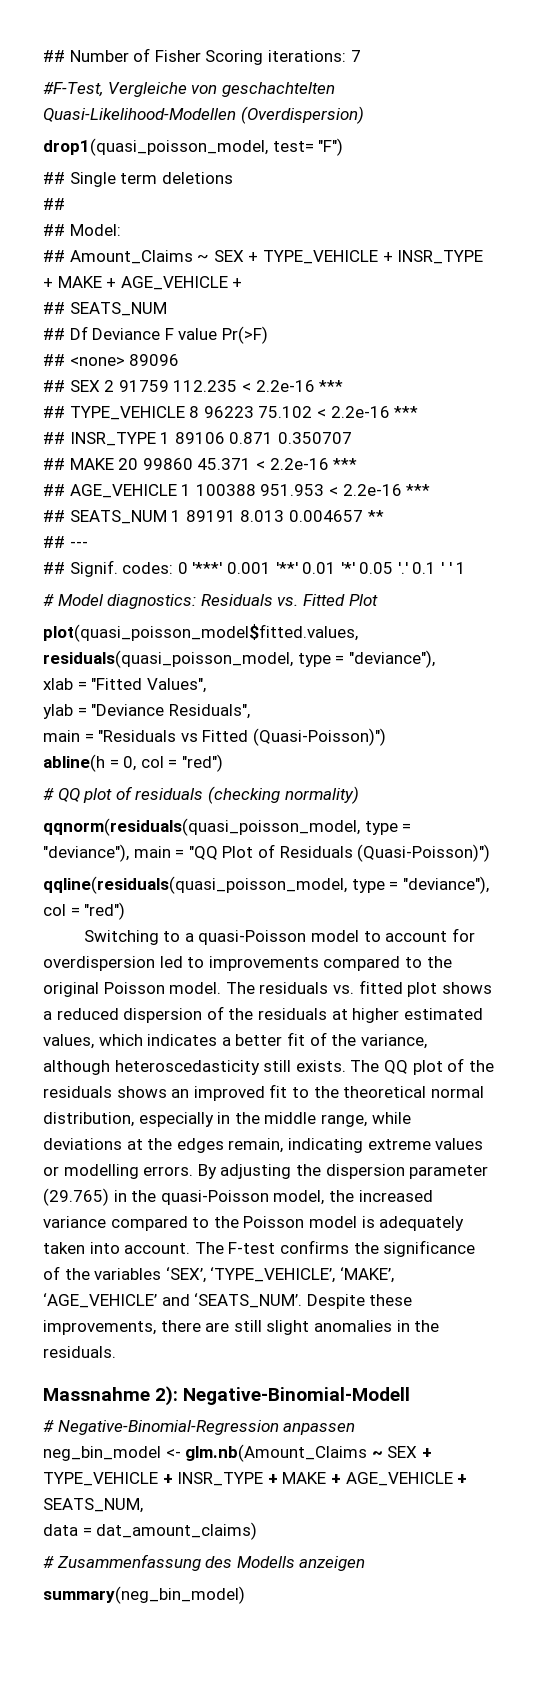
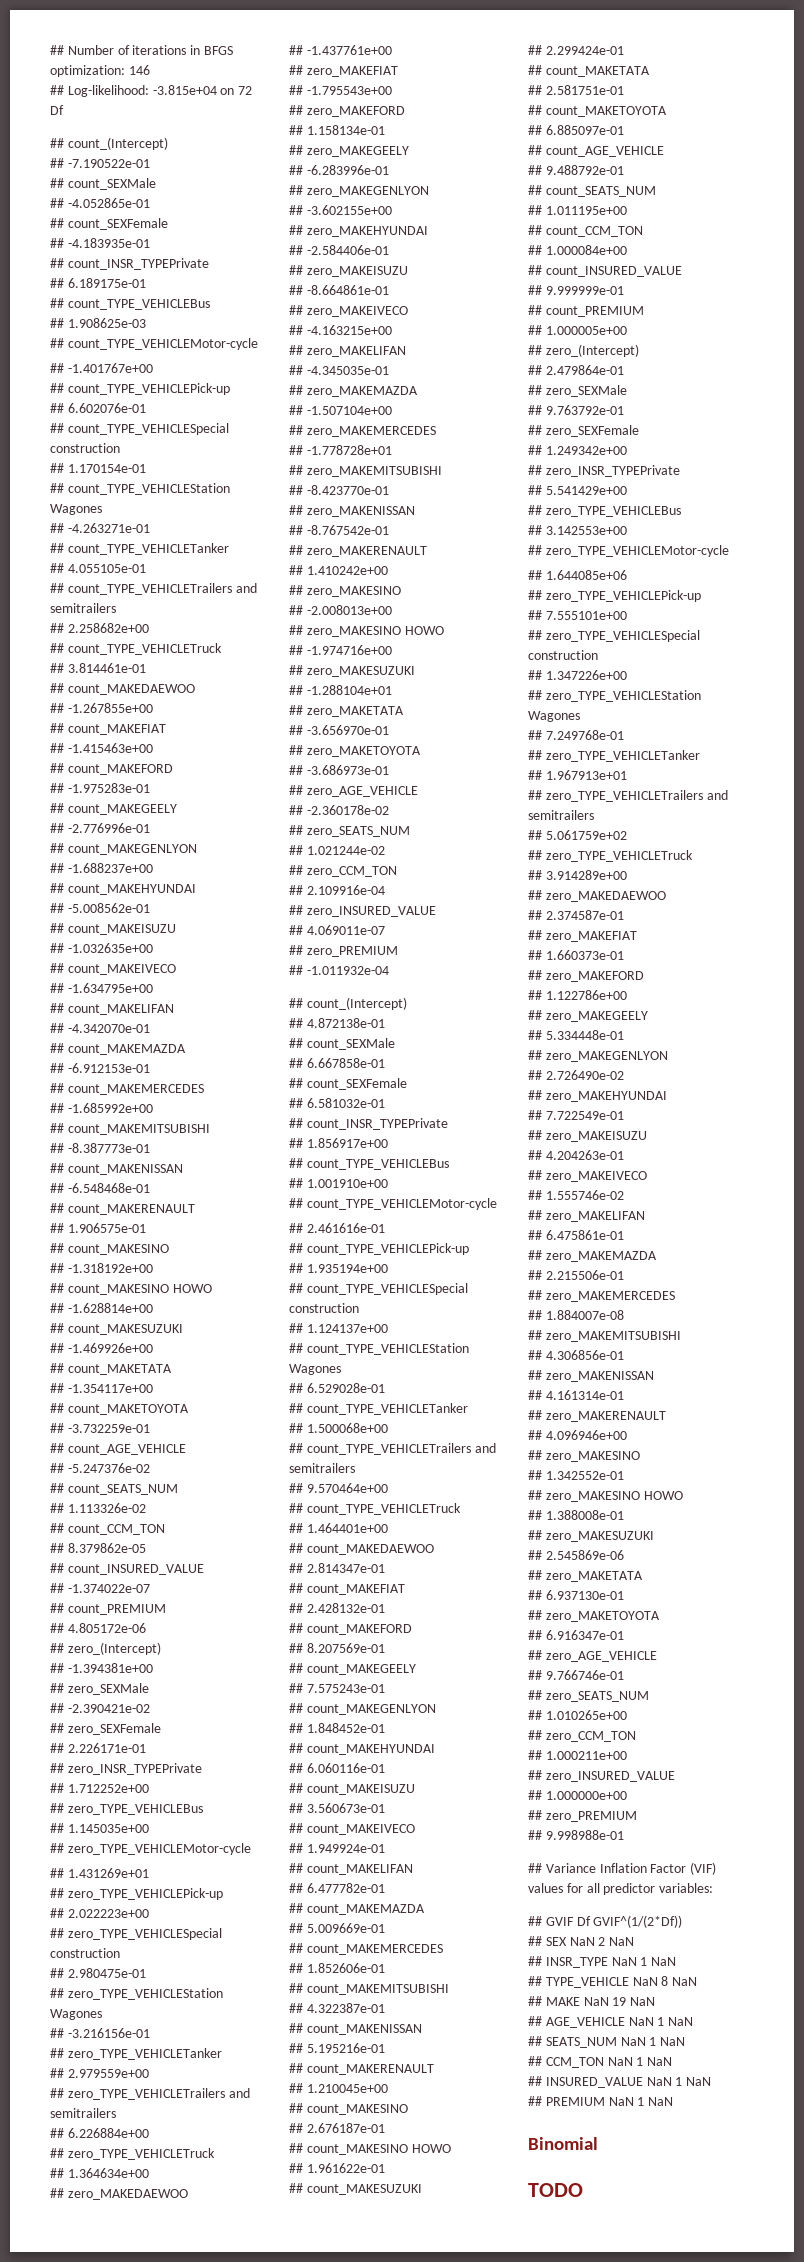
- ## Number of Fisher Scoring iterations: 7
- #F-Test, Vergleiche von geschachtelten Quasi-Likelihood-Modellen (Overdispersion)
- drop1(quasi_poisson_model, test= "F")
- ## Single term deletions
- ##
- ## Model:
- ## Amount_Claims ~ SEX + TYPE_VEHICLE + INSR_TYPE + MAKE + AGE_VEHICLE +
- ## SEATS_NUM
- ## Df Deviance F value Pr(>F)
- ## <none> 89096
- ## SEX 2 91759 112.235 < 2.2e-16 ***
- ## TYPE_VEHICLE 8 96223 75.102 < 2.2e-16 ***
- ## INSR_TYPE 1 89106 0.871 0.350707
- ## MAKE 20 99860 45.371 < 2.2e-16 ***
- ## AGE_VEHICLE 1 100388 951.953 < 2.2e-16 ***
- ## SEATS_NUM 1 89191 8.013 0.004657 **
- ## ---
- ## Signif. codes: 0 '***' 0.001 '**' 0.01 '*' 0.05 '.' 0.1 ' ' 1
- # Model diagnostics: Residuals vs. Fitted Plot
- plot(quasi_poisson_model$fitted.values, residuals(quasi_poisson_model, type = "deviance"),
- xlab = "Fitted Values",
- ylab = "Deviance Residuals",
- main = "Residuals vs Fitted (Quasi-Poisson)")
- abline(h = 0, col = "red")
- # QQ plot of residuals (checking normality)
- qqnorm(residuals(quasi_poisson_model, type = "deviance"), main = "QQ Plot of Residuals (Quasi-Poisson)")
- qqline(residuals(quasi_poisson_model, type = "deviance"), col = "red")
- Switching to a quasi-Poisson model to account for overdispersion led to improvements compared to the original Poisson model. The residuals vs. fitted plot shows a reduced dispersion of the residuals at higher estimated values, which indicates a better fit of the variance, although heteroscedasticity still exists. The QQ plot of the residuals shows an improved fit to the theoretical normal distribution, especially in the middle range, while deviations at the edges remain, indicating extreme values or modelling errors. By adjusting the dispersion parameter (29.765) in the quasi-Poisson model, the increased variance compared to the Poisson model is adequately taken into account. The F-test confirms the significance of the variables ‘SEX’, ‘TYPE_VEHICLE’, ‘MAKE’, ‘AGE_VEHICLE’ and ‘SEATS_NUM’. Despite these improvements, there are still slight anomalies in the residuals.
- Massnahme 2): Negative-Binomial-Modell
- # Negative-Binomial-Regression anpassen
- neg_bin_model <- glm.nb(Amount_Claims ~ SEX + TYPE_VEHICLE + INSR_TYPE + MAKE + AGE_VEHICLE + SEATS_NUM,
- data = dat_amount_claims)
- # Zusammenfassung des Modells anzeigen
- summary(neg_bin_model)
+ ## Number of iterations in BFGS optimization: 146
+ ## Log-likelihood: -3.815e+04 on 72 Df
+ ## count_(Intercept)
+ ## -7.190522e-01
+ ## count_SEXMale
+ ## -4.052865e-01
+ ## count_SEXFemale
+ ## -4.183935e-01
+ ## count_INSR_TYPEPrivate
+ ## 6.189175e-01
+ ## count_TYPE_VEHICLEBus
+ ## 1.908625e-03
+ ## count_TYPE_VEHICLEMotor-cycle
+ ## -1.401767e+00
+ ## count_TYPE_VEHICLEPick-up
+ ## 6.602076e-01
+ ## count_TYPE_VEHICLESpecial construction
+ ## 1.170154e-01
+ ## count_TYPE_VEHICLEStation Wagones
+ ## -4.263271e-01
+ ## count_TYPE_VEHICLETanker
+ ## 4.055105e-01
+ ## count_TYPE_VEHICLETrailers and semitrailers
+ ## 2.258682e+00
+ ## count_TYPE_VEHICLETruck
+ ## 3.814461e-01
+ ## count_MAKEDAEWOO
+ ## -1.267855e+00
+ ## count_MAKEFIAT
+ ## -1.415463e+00
+ ## count_MAKEFORD
+ ## -1.975283e-01
+ ## count_MAKEGEELY
+ ## -2.776996e-01
+ ## count_MAKEGENLYON
+ ## -1.688237e+00
+ ## count_MAKEHYUNDAI
+ ## -5.008562e-01
+ ## count_MAKEISUZU
+ ## -1.032635e+00
+ ## count_MAKEIVECO
+ ## -1.634795e+00
+ ## count_MAKELIFAN
+ ## -4.342070e-01
+ ## count_MAKEMAZDA
+ ## -6.912153e-01
+ ## count_MAKEMERCEDES
+ ## -1.685992e+00
+ ## count_MAKEMITSUBISHI
+ ## -8.387773e-01
+ ## count_MAKENISSAN
+ ## -6.548468e-01
+ ## count_MAKERENAULT
+ ## 1.906575e-01
+ ## count_MAKESINO
+ ## -1.318192e+00
+ ## count_MAKESINO HOWO
+ ## -1.628814e+00
+ ## count_MAKESUZUKI
+ ## -1.469926e+00
+ ## count_MAKETATA
+ ## -1.354117e+00
+ ## count_MAKETOYOTA
+ ## -3.732259e-01
+ ## count_AGE_VEHICLE
+ ## -5.247376e-02
+ ## count_SEATS_NUM
+ ## 1.113326e-02
+ ## count_CCM_TON
+ ## 8.379862e-05
+ ## count_INSURED_VALUE
+ ## -1.374022e-07
+ ## count_PREMIUM
+ ## 4.805172e-06
+ ## zero_(Intercept)
+ ## -1.394381e+00
+ ## zero_SEXMale
+ ## -2.390421e-02
+ ## zero_SEXFemale
+ ## 2.226171e-01
+ ## zero_INSR_TYPEPrivate
+ ## 1.712252e+00
+ ## zero_TYPE_VEHICLEBus
+ ## 1.145035e+00
+ ## zero_TYPE_VEHICLEMotor-cycle
+ ## 1.431269e+01
+ ## zero_TYPE_VEHICLEPick-up
+ ## 2.022223e+00
+ ## zero_TYPE_VEHICLESpecial construction
+ ## 2.980475e-01
+ ## zero_TYPE_VEHICLEStation Wagones
+ ## -3.216156e-01
+ ## zero_TYPE_VEHICLETanker
+ ## 2.979559e+00
+ ## zero_TYPE_VEHICLETrailers and semitrailers
+ ## 6.226884e+00
+ ## zero_TYPE_VEHICLETruck
+ ## 1.364634e+00
+ ## zero_MAKEDAEWOO
+ ## -1.437761e+00
+ ## zero_MAKEFIAT
+ ## -1.795543e+00
+ ## zero_MAKEFORD
+ ## 1.158134e-01
+ ## zero_MAKEGEELY
+ ## -6.283996e-01
+ ## zero_MAKEGENLYON
+ ## -3.602155e+00
+ ## zero_MAKEHYUNDAI
+ ## -2.584406e-01
+ ## zero_MAKEISUZU
+ ## -8.664861e-01
+ ## zero_MAKEIVECO
+ ## -4.163215e+00
+ ## zero_MAKELIFAN
+ ## -4.345035e-01
+ ## zero_MAKEMAZDA
+ ## -1.507104e+00
+ ## zero_MAKEMERCEDES
+ ## -1.778728e+01
+ ## zero_MAKEMITSUBISHI
+ ## -8.423770e-01
+ ## zero_MAKENISSAN
+ ## -8.767542e-01
+ ## zero_MAKERENAULT
+ ## 1.410242e+00
+ ## zero_MAKESINO
+ ## -2.008013e+00
+ ## zero_MAKESINO HOWO
+ ## -1.974716e+00
+ ## zero_MAKESUZUKI
+ ## -1.288104e+01
+ ## zero_MAKETATA
+ ## -3.656970e-01
+ ## zero_MAKETOYOTA
+ ## -3.686973e-01
+ ## zero_AGE_VEHICLE
+ ## -2.360178e-02
+ ## zero_SEATS_NUM
+ ## 1.021244e-02
+ ## zero_CCM_TON
+ ## 2.109916e-04
+ ## zero_INSURED_VALUE
+ ## 4.069011e-07
+ ## zero_PREMIUM
+ ## -1.011932e-04
+ ## count_(Intercept)
+ ## 4.872138e-01
+ ## count_SEXMale
+ ## 6.667858e-01
+ ## count_SEXFemale
+ ## 6.581032e-01
+ ## count_INSR_TYPEPrivate
+ ## 1.856917e+00
+ ## count_TYPE_VEHICLEBus
+ ## 1.001910e+00
+ ## count_TYPE_VEHICLEMotor-cycle
+ ## 2.461616e-01
+ ## count_TYPE_VEHICLEPick-up
+ ## 1.935194e+00
+ ## count_TYPE_VEHICLESpecial construction
+ ## 1.124137e+00
+ ## count_TYPE_VEHICLEStation Wagones
+ ## 6.529028e-01
+ ## count_TYPE_VEHICLETanker
+ ## 1.500068e+00
+ ## count_TYPE_VEHICLETrailers and semitrailers
+ ## 9.570464e+00
+ ## count_TYPE_VEHICLETruck
+ ## 1.464401e+00
+ ## count_MAKEDAEWOO
+ ## 2.814347e-01
+ ## count_MAKEFIAT
+ ## 2.428132e-01
+ ## count_MAKEFORD
+ ## 8.207569e-01
+ ## count_MAKEGEELY
+ ## 7.575243e-01
+ ## count_MAKEGENLYON
+ ## 1.848452e-01
+ ## count_MAKEHYUNDAI
+ ## 6.060116e-01
+ ## count_MAKEISUZU
+ ## 3.560673e-01
+ ## count_MAKEIVECO
+ ## 1.949924e-01
+ ## count_MAKELIFAN
+ ## 6.477782e-01
+ ## count_MAKEMAZDA
+ ## 5.009669e-01
+ ## count_MAKEMERCEDES
+ ## 1.852606e-01
+ ## count_MAKEMITSUBISHI
+ ## 4.322387e-01
+ ## count_MAKENISSAN
+ ## 5.195216e-01
+ ## count_MAKERENAULT
+ ## 1.210045e+00
+ ## count_MAKESINO
+ ## 2.676187e-01
+ ## count_MAKESINO HOWO
+ ## 1.961622e-01
+ ## count_MAKESUZUKI
+ ## 2.299424e-01
+ ## count_MAKETATA
+ ## 2.581751e-01
+ ## count_MAKETOYOTA
+ ## 6.885097e-01
+ ## count_AGE_VEHICLE
+ ## 9.488792e-01
+ ## count_SEATS_NUM
+ ## 1.011195e+00
+ ## count_CCM_TON
+ ## 1.000084e+00
+ ## count_INSURED_VALUE
+ ## 9.999999e-01
+ ## count_PREMIUM
+ ## 1.000005e+00
+ ## zero_(Intercept)
+ ## 2.479864e-01
+ ## zero_SEXMale
+ ## 9.763792e-01
+ ## zero_SEXFemale
+ ## 1.249342e+00
+ ## zero_INSR_TYPEPrivate
+ ## 5.541429e+00
+ ## zero_TYPE_VEHICLEBus
+ ## 3.142553e+00
+ ## zero_TYPE_VEHICLEMotor-cycle
+ ## 1.644085e+06
+ ## zero_TYPE_VEHICLEPick-up
+ ## 7.555101e+00
+ ## zero_TYPE_VEHICLESpecial construction
+ ## 1.347226e+00
+ ## zero_TYPE_VEHICLEStation Wagones
+ ## 7.249768e-01
+ ## zero_TYPE_VEHICLETanker
+ ## 1.967913e+01
+ ## zero_TYPE_VEHICLETrailers and semitrailers
+ ## 5.061759e+02
+ ## zero_TYPE_VEHICLETruck
+ ## 3.914289e+00
+ ## zero_MAKEDAEWOO
+ ## 2.374587e-01
+ ## zero_MAKEFIAT
+ ## 1.660373e-01
+ ## zero_MAKEFORD
+ ## 1.122786e+00
+ ## zero_MAKEGEELY
+ ## 5.334448e-01
+ ## zero_MAKEGENLYON
+ ## 2.726490e-02
+ ## zero_MAKEHYUNDAI
+ ## 7.722549e-01
+ ## zero_MAKEISUZU
+ ## 4.204263e-01
+ ## zero_MAKEIVECO
+ ## 1.555746e-02
+ ## zero_MAKELIFAN
+ ## 6.475861e-01
+ ## zero_MAKEMAZDA
+ ## 2.215506e-01
+ ## zero_MAKEMERCEDES
+ ## 1.884007e-08
+ ## zero_MAKEMITSUBISHI
+ ## 4.306856e-01
+ ## zero_MAKENISSAN
+ ## 4.161314e-01
+ ## zero_MAKERENAULT
+ ## 4.096946e+00
+ ## zero_MAKESINO
+ ## 1.342552e-01
+ ## zero_MAKESINO HOWO
+ ## 1.388008e-01
+ ## zero_MAKESUZUKI
+ ## 2.545869e-06
+ ## zero_MAKETATA
+ ## 6.937130e-01
+ ## zero_MAKETOYOTA
+ ## 6.916347e-01
+ ## zero_AGE_VEHICLE
+ ## 9.766746e-01
+ ## zero_SEATS_NUM
+ ## 1.010265e+00
+ ## zero_CCM_TON
+ ## 1.000211e+00
+ ## zero_INSURED_VALUE
+ ## 1.000000e+00
+ ## zero_PREMIUM
+ ## 9.998988e-01
+ ## Variance Inflation Factor (VIF) values for all predictor variables:
+ ## GVIF Df GVIF^(1/(2*Df))
+ ## SEX NaN 2 NaN
+ ## INSR_TYPE NaN 1 NaN
+ ## TYPE_VEHICLE NaN 8 NaN
+ ## MAKE NaN 19 NaN
+ ## AGE_VEHICLE NaN 1 NaN
+ ## SEATS_NUM NaN 1 NaN
+ ## CCM_TON NaN 1 NaN
+ ## INSURED_VALUE NaN 1 NaN
+ ## PREMIUM NaN 1 NaN
+ Binomial
+ TODO

